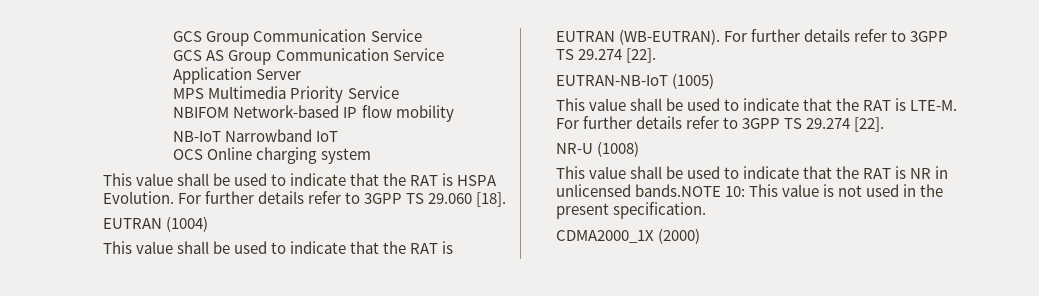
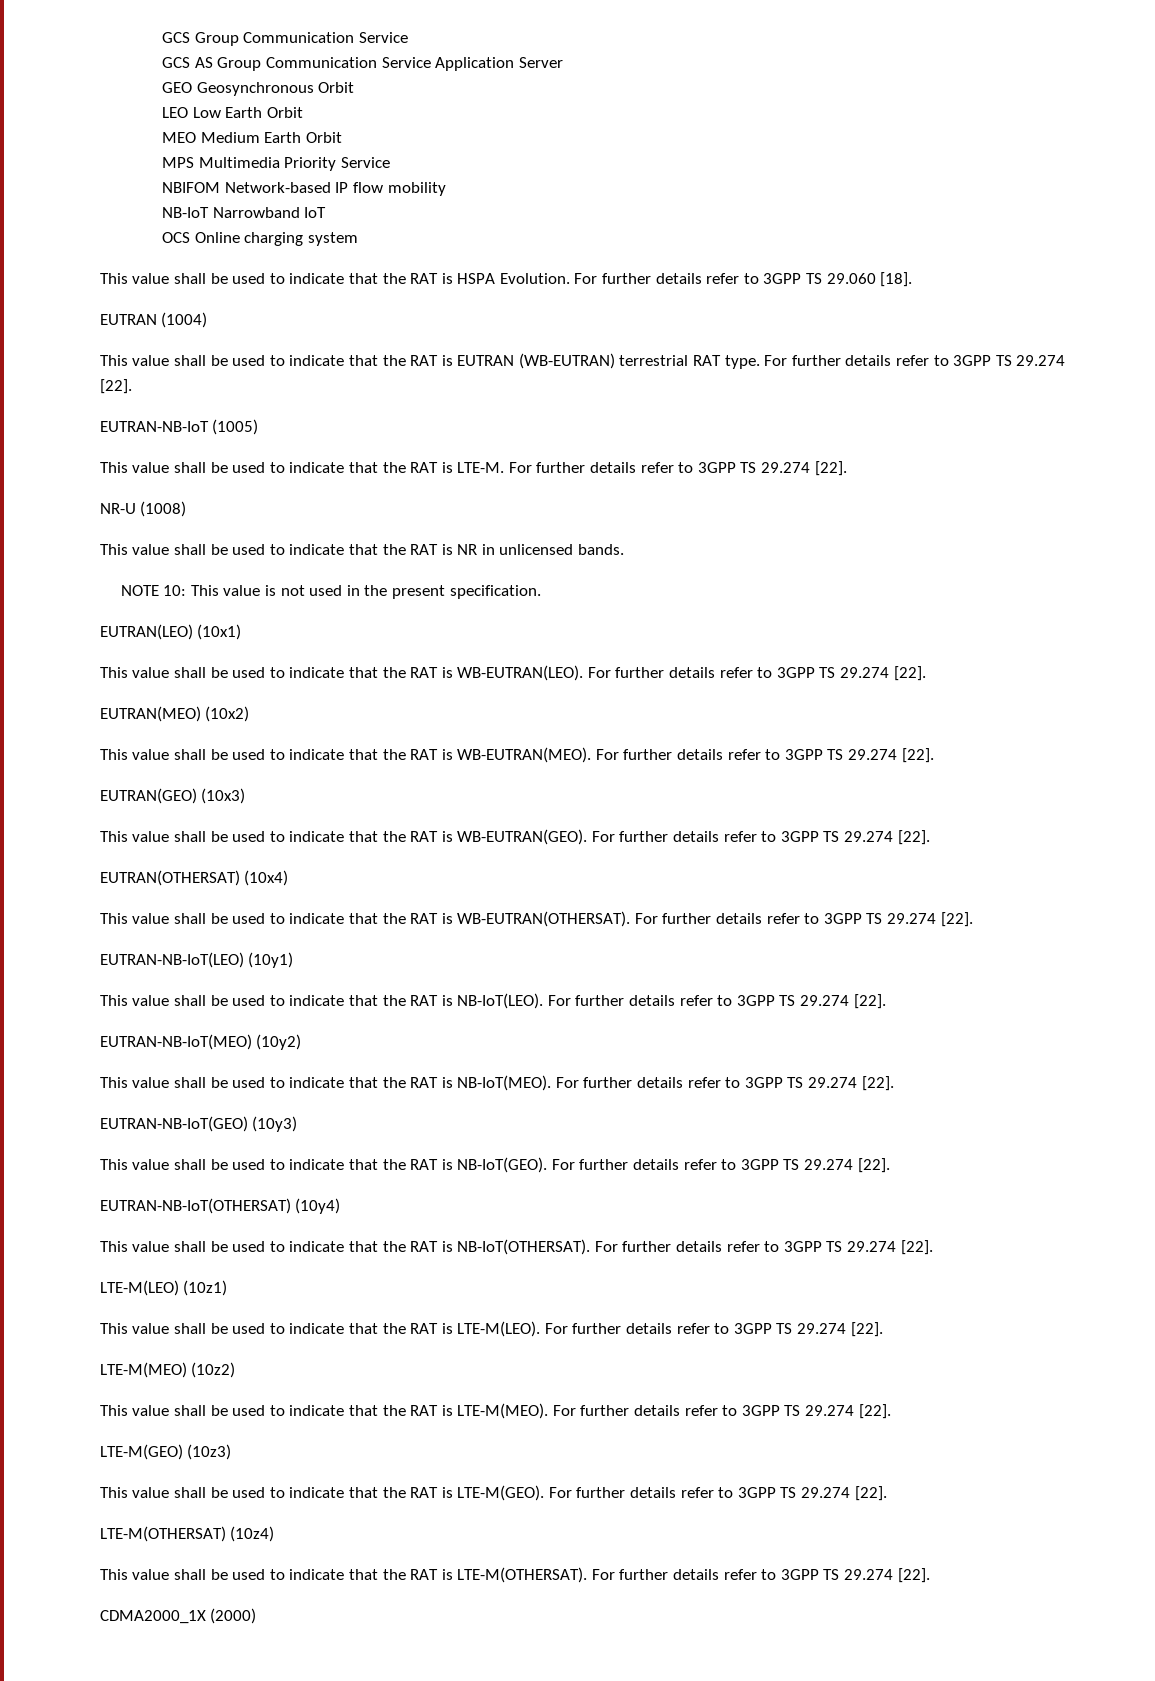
+ GEO Geosynchronous Orbit
+ LEO Low Earth Orbit
+ MEO Medium Earth Orbit
- This value shall be used to indicate that the RAT is EUTRAN (WB-EUTRAN).
+ This value shall be used to indicate that the RAT is EUTRAN (WB-EUTRAN) terrestrial RAT type.
- This value shall be used to indicate that the RAT is NR in unlicensed bands.NOTE 10: This value is not used in the present specification.
+ This value shall be used to indicate that the RAT is NR in unlicensed bands.
+ NOTE 10: This value is not used in the present specification.
+ EUTRAN(LEO) (10x1)
+ This value shall be used to indicate that the RAT is WB-EUTRAN(LEO). For further details refer to 3GPP TS 29.274 [22].
+ EUTRAN(MEO) (10x2)
+ This value shall be used to indicate that the RAT is WB-EUTRAN(MEO). For further details refer to 3GPP TS 29.274 [22].
+ EUTRAN(GEO) (10x3)
+ This value shall be used to indicate that the RAT is WB-EUTRAN(GEO). For further details refer to 3GPP TS 29.274 [22].
+ EUTRAN(OTHERSAT) (10x4)
+ This value shall be used to indicate that the RAT is WB-EUTRAN(OTHERSAT). For further details refer to 3GPP TS 29.274 [22].
+ EUTRAN-NB-IoT(LEO) (10y1)
+ This value shall be used to indicate that the RAT is NB-IoT(LEO). For further details refer to 3GPP TS 29.274 [22].
+ EUTRAN-NB-IoT(MEO) (10y2)
+ This value shall be used to indicate that the RAT is NB-IoT(MEO). For further details refer to 3GPP TS 29.274 [22].
+ EUTRAN-NB-IoT(GEO) (10y3)
+ This value shall be used to indicate that the RAT is NB-IoT(GEO). For further details refer to 3GPP TS 29.274 [22].
+ EUTRAN-NB-IoT(OTHERSAT) (10y4)
+ This value shall be used to indicate that the RAT is NB-IoT(OTHERSAT). For further details refer to 3GPP TS 29.274 [22].
+ LTE-M(LEO) (10z1)
+ This value shall be used to indicate that the RAT is LTE-M(LEO). For further details refer to 3GPP TS 29.274 [22].
+ LTE-M(MEO) (10z2)
+ This value shall be used to indicate that the RAT is LTE-M(MEO). For further details refer to 3GPP TS 29.274 [22].
+ LTE-M(GEO) (10z3)
+ This value shall be used to indicate that the RAT is LTE-M(GEO). For further details refer to 3GPP TS 29.274 [22].
+ LTE-M(OTHERSAT) (10z4)
+ This value shall be used to indicate that the RAT is LTE-M(OTHERSAT). For further details refer to 3GPP TS 29.274 [22].

